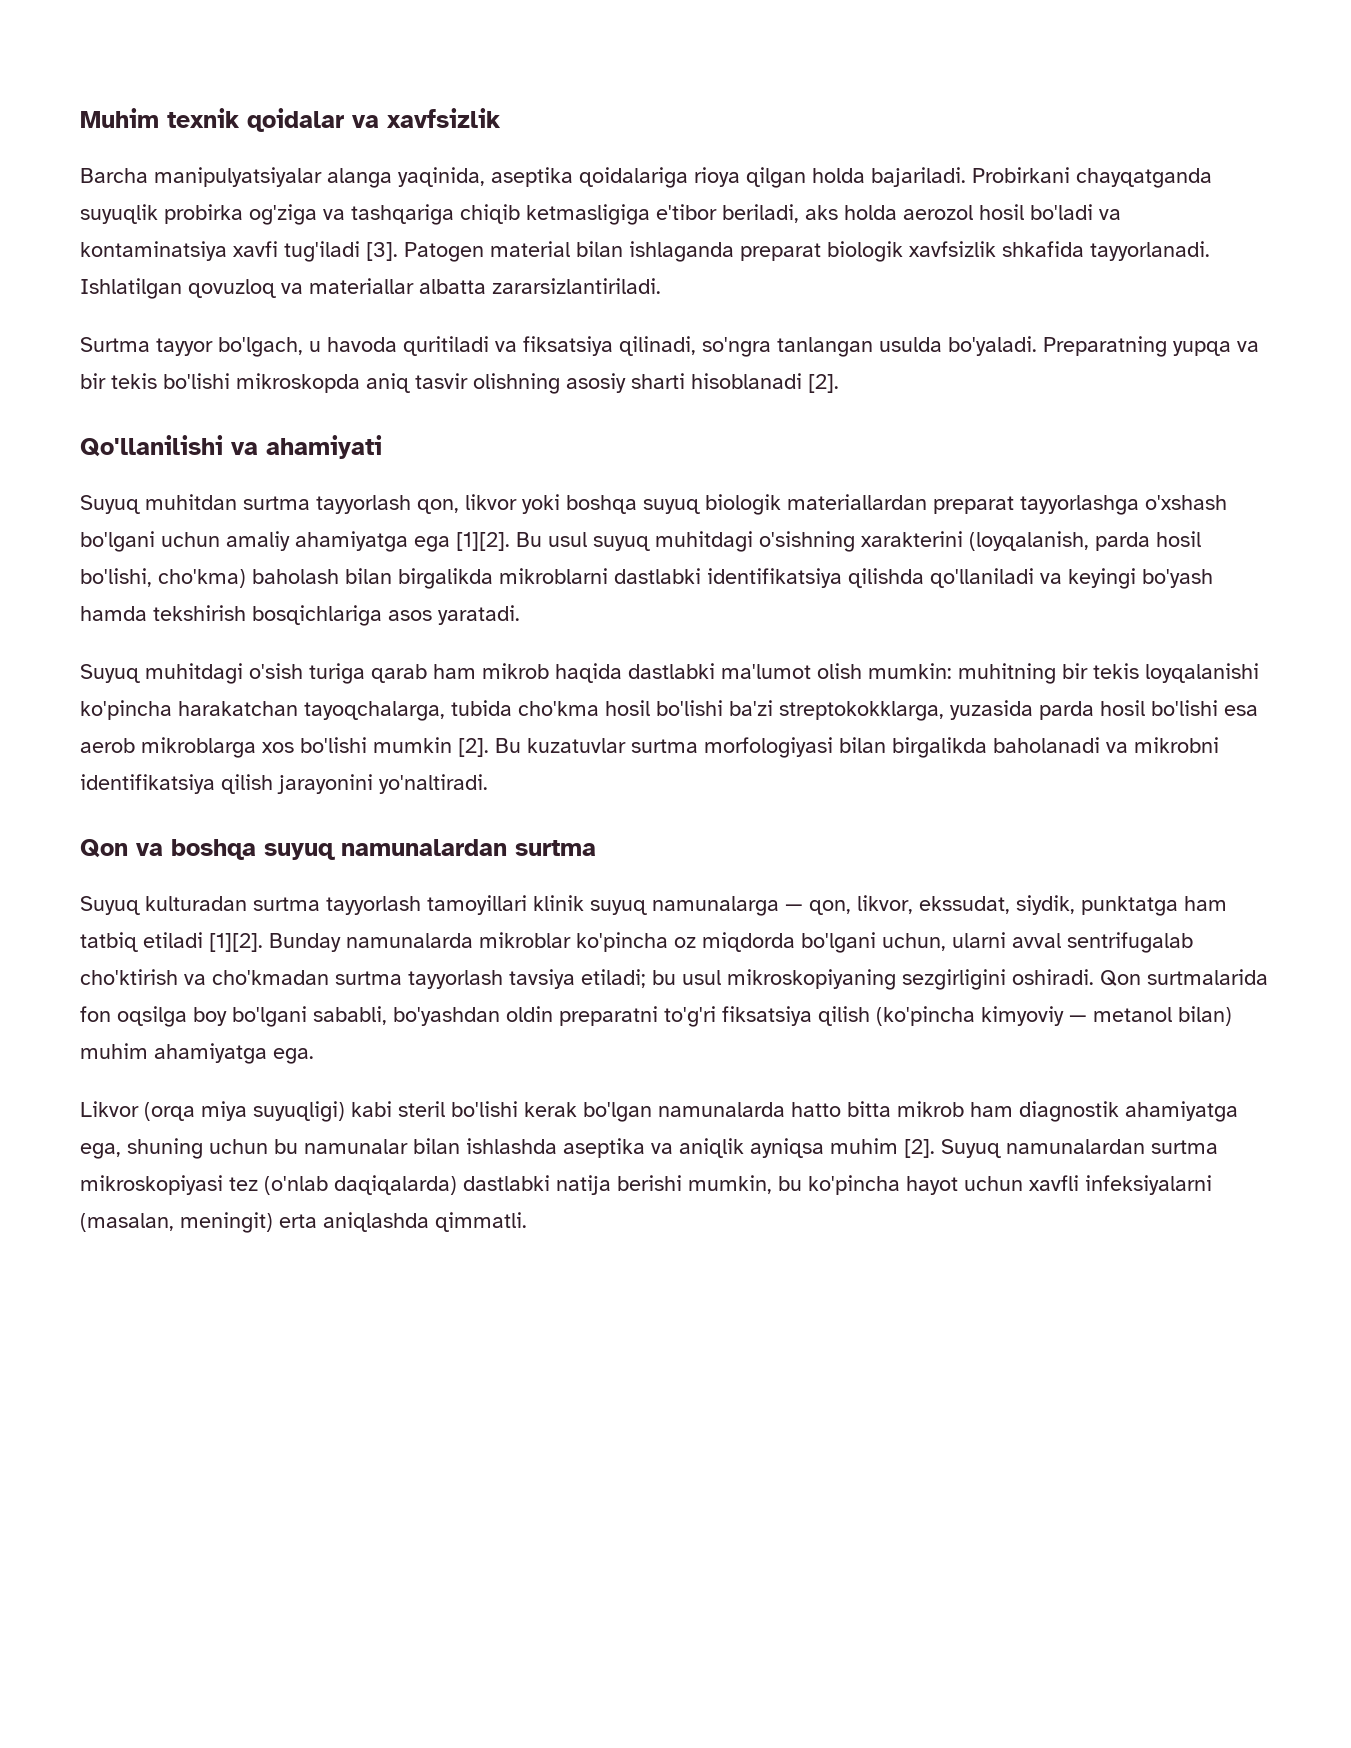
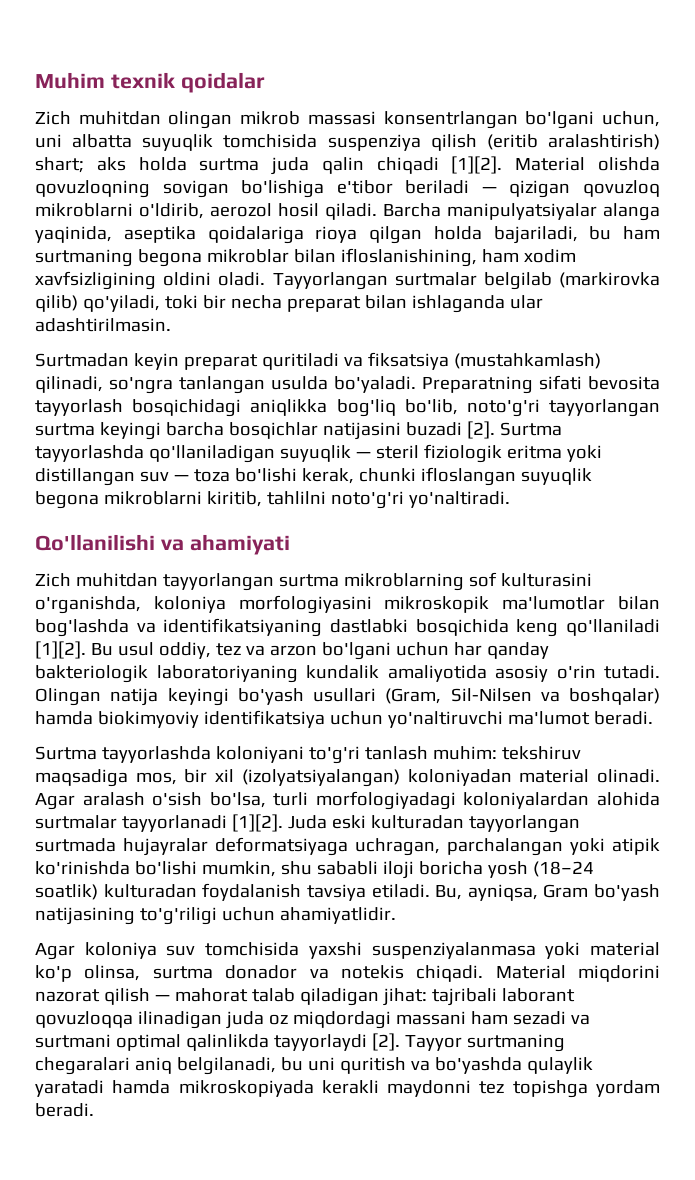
- Muhim texnik qoidalar va xavfsizlik
- Barcha manipulyatsiyalar alanga yaqinida, aseptika qoidalariga rioya qilgan holda bajariladi. Probirkani chayqatganda suyuqlik probirka og'ziga va tashqariga chiqib ketmasligiga e'tibor beriladi, aks holda aerozol hosil bo'ladi va kontaminatsiya xavfi tug'iladi [3]. Patogen material bilan ishlaganda preparat biologik xavfsizlik shkafida tayyorlanadi. Ishlatilgan qovuzloq va materiallar albatta zararsizlantiriladi.
- Surtma tayyor bo'lgach, u havoda quritiladi va fiksatsiya qilinadi, so'ngra tanlangan usulda bo'yaladi.
+ Muhim texnik qoidalar
+ Zich muhitdan olingan mikrob massasi konsentrlangan bo'lgani uchun, uni albatta suyuqlik tomchisida suspenziya qilish (eritib aralashtirish) shart; aks holda surtma juda qalin chiqadi [1][2]. Material olishda qovuzloqning sovigan bo'lishiga e'tibor beriladi — qizigan qovuzloq mikroblarni o'ldirib, aerozol hosil qiladi. Barcha manipulyatsiyalar alanga yaqinida, aseptika qoidalariga rioya qilgan holda bajariladi, bu ham surtmaning begona mikroblar bilan ifloslanishining, ham xodim xavfsizligining oldini oladi. Tayyorlangan surtmalar belgilab (markirovka qilib) qo'yiladi, toki bir necha preparat bilan ishlaganda ular adashtirilmasin.
+ Surtmadan keyin preparat quritiladi va fiksatsiya (mustahkamlash) qilinadi, so'ngra tanlangan usulda bo'yaladi.
- Preparatning yupqa va bir tekis bo'lishi mikroskopda aniq tasvir olishning asosiy sharti hisoblanadi [2].
+ Preparatning sifati bevosita tayyorlash bosqichidagi aniqlikka bog'liq bo'lib, noto'g'ri tayyorlangan surtma keyingi barcha bosqichlar natijasini buzadi [2]. Surtma tayyorlashda qo'llaniladigan suyuqlik — steril fiziologik eritma yoki distillangan suv — toza bo'lishi kerak, chunki ifloslangan suyuqlik begona mikroblarni kiritib, tahlilni noto'g'ri yo'naltiradi.
  Qo'llanilishi va ahamiyati
- Suyuq muhitdan surtma tayyorlash qon, likvor yoki boshqa suyuq biologik materiallardan preparat tayyorlashga o'xshash bo'lgani uchun amaliy ahamiyatga ega [1][2]. Bu usul suyuq muhitdagi o'sishning xarakterini (loyqalanish, parda hosil bo'lishi, cho'kma) baholash bilan birgalikda mikroblarni dastlabki identifikatsiya qilishda qo'llaniladi va keyingi bo'yash hamda tekshirish bosqichlariga asos yaratadi.
- Suyuq muhitdagi o'sish turiga qarab ham mikrob haqida dastlabki ma'lumot olish mumkin: muhitning bir tekis loyqalanishi ko'pincha harakatchan tayoqchalarga, tubida cho'kma hosil bo'lishi ba'zi streptokokklarga, yuzasida parda hosil bo'lishi esa aerob mikroblarga xos bo'lishi mumkin [2]. Bu kuzatuvlar surtma morfologiyasi bilan birgalikda baholanadi va mikrobni identifikatsiya qilish jarayonini yo'naltiradi.
- Qon va boshqa suyuq namunalardan surtma
- Suyuq kulturadan surtma tayyorlash tamoyillari klinik suyuq namunalarga — qon, likvor, ekssudat, siydik, punktatga ham tatbiq etiladi [1][2]. Bunday namunalarda mikroblar ko'pincha oz miqdorda bo'lgani uchun, ularni avval sentrifugalab cho'ktirish va cho'kmadan surtma tayyorlash tavsiya etiladi; bu usul mikroskopiyaning sezgirligini oshiradi. Qon surtmalarida fon oqsilga boy bo'lgani sababli, bo'yashdan oldin preparatni to'g'ri fiksatsiya qilish (ko'pincha kimyoviy — metanol bilan) muhim ahamiyatga ega.
- Likvor (orqa miya suyuqligi) kabi steril bo'lishi kerak bo'lgan namunalarda hatto bitta mikrob ham diagnostik ahamiyatga ega, shuning uchun bu namunalar bilan ishlashda aseptika va aniqlik ayniqsa muhim [2]. Suyuq namunalardan surtma mikroskopiyasi tez (o'nlab daqiqalarda) dastlabki natija berishi mumkin, bu ko'pincha hayot uchun xavfli infeksiyalarni (masalan, meningit) erta aniqlashda qimmatli.
+ Zich muhitdan tayyorlangan surtma mikroblarning sof kulturasini o'rganishda, koloniya morfologiyasini mikroskopik ma'lumotlar bilan bog'lashda va identifikatsiyaning dastlabki bosqichida keng qo'llaniladi [1][2]. Bu usul oddiy, tez va arzon bo'lgani uchun har qanday bakteriologik laboratoriyaning kundalik amaliyotida asosiy o'rin tutadi. Olingan natija keyingi bo'yash usullari (Gram, Sil-Nilsen va boshqalar) hamda biokimyoviy identifikatsiya uchun yo'naltiruvchi ma'lumot beradi.
+ Surtma tayyorlashda koloniyani to'g'ri tanlash muhim: tekshiruv maqsadiga mos, bir xil (izolyatsiyalangan) koloniyadan material olinadi. Agar aralash o'sish bo'lsa, turli morfologiyadagi koloniyalardan alohida surtmalar tayyorlanadi [1][2]. Juda eski kulturadan tayyorlangan surtmada hujayralar deformatsiyaga uchragan, parchalangan yoki atipik ko'rinishda bo'lishi mumkin, shu sababli iloji boricha yosh (18–24 soatlik) kulturadan foydalanish tavsiya etiladi. Bu, ayniqsa, Gram bo'yash natijasining to'g'riligi uchun ahamiyatlidir.
+ Agar koloniya suv tomchisida yaxshi suspenziyalanmasa yoki material ko'p olinsa, surtma donador va notekis chiqadi. Material miqdorini nazorat qilish — mahorat talab qiladigan jihat: tajribali laborant qovuzloqqa ilinadigan juda oz miqdordagi massani ham sezadi va surtmani optimal qalinlikda tayyorlaydi [2]. Tayyor surtmaning chegaralari aniq belgilanadi, bu uni quritish va bo'yashda qulaylik yaratadi hamda mikroskopiyada kerakli maydonni tez topishga yordam beradi.

